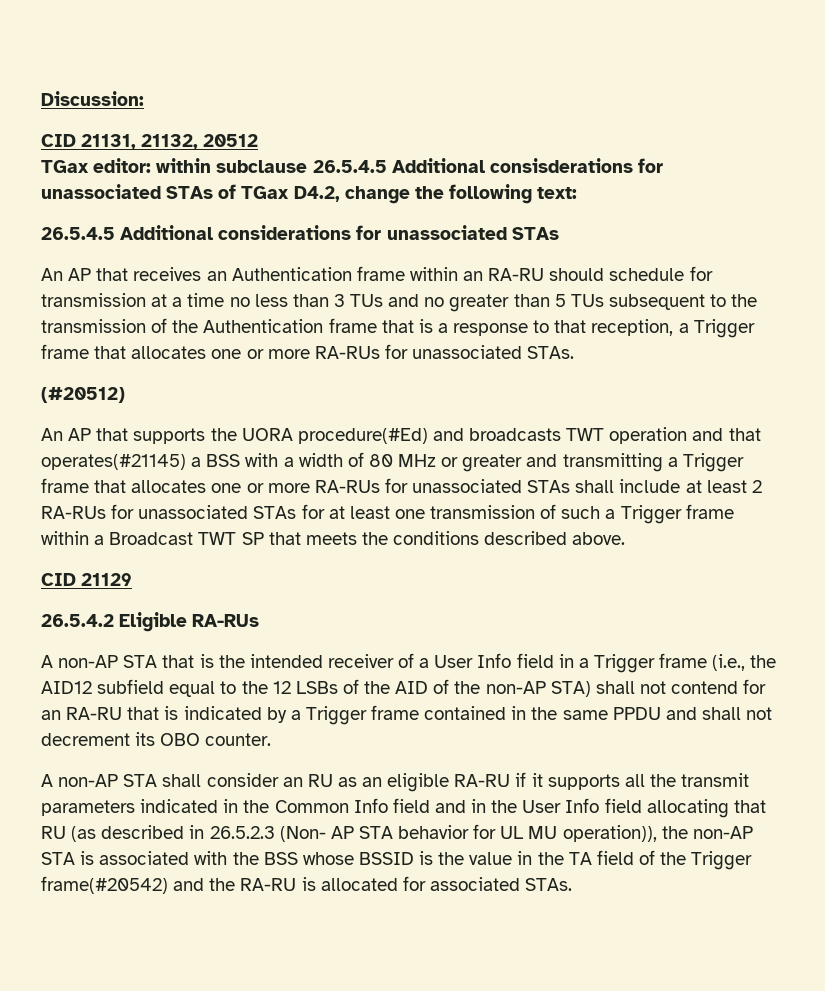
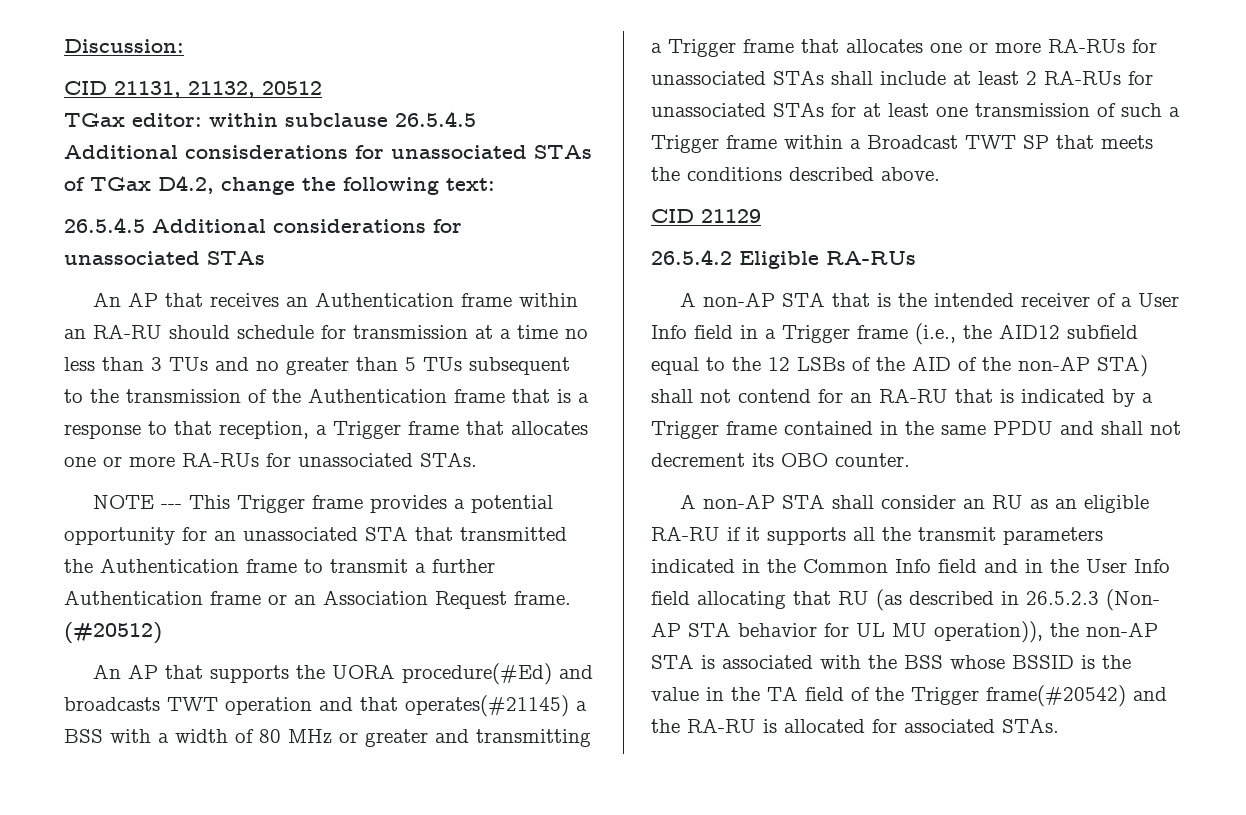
+ NOTE --- This Trigger frame provides a potential opportunity for an unassociated STA that transmitted the Authentication frame to transmit a further Authentication frame or an Association Request frame.

